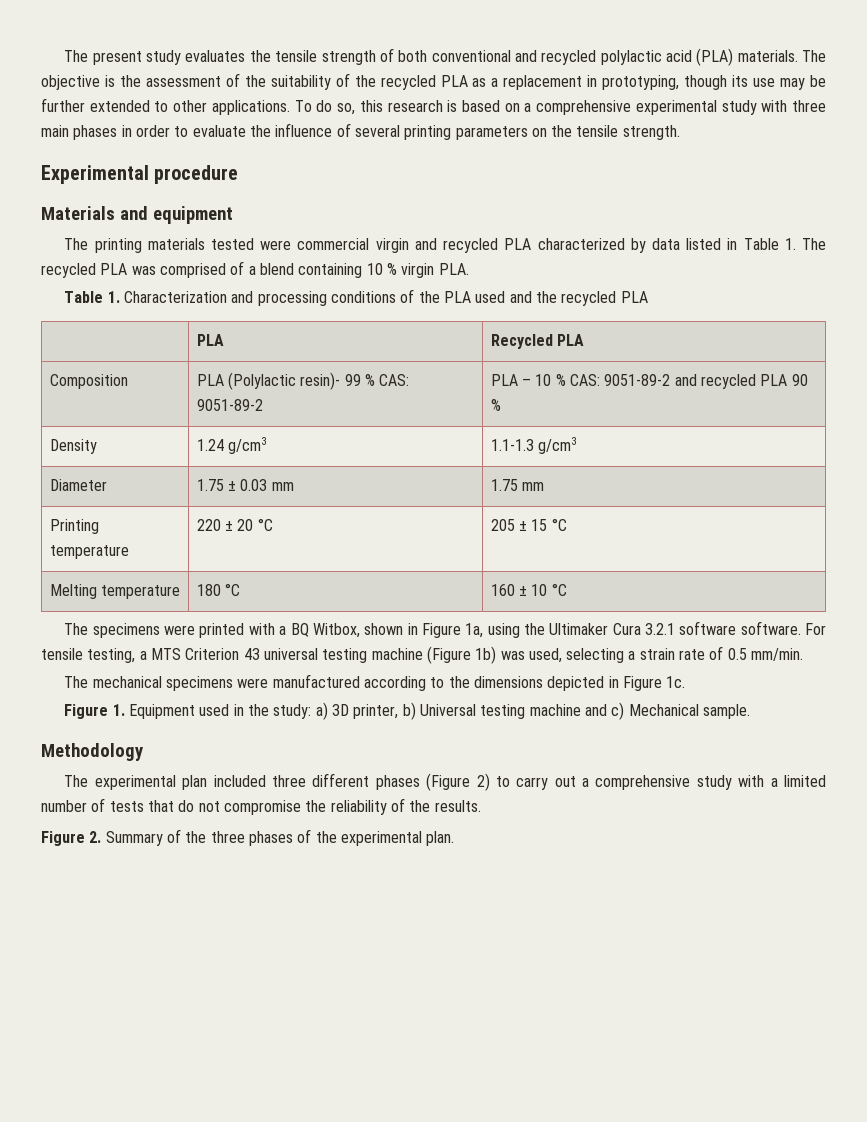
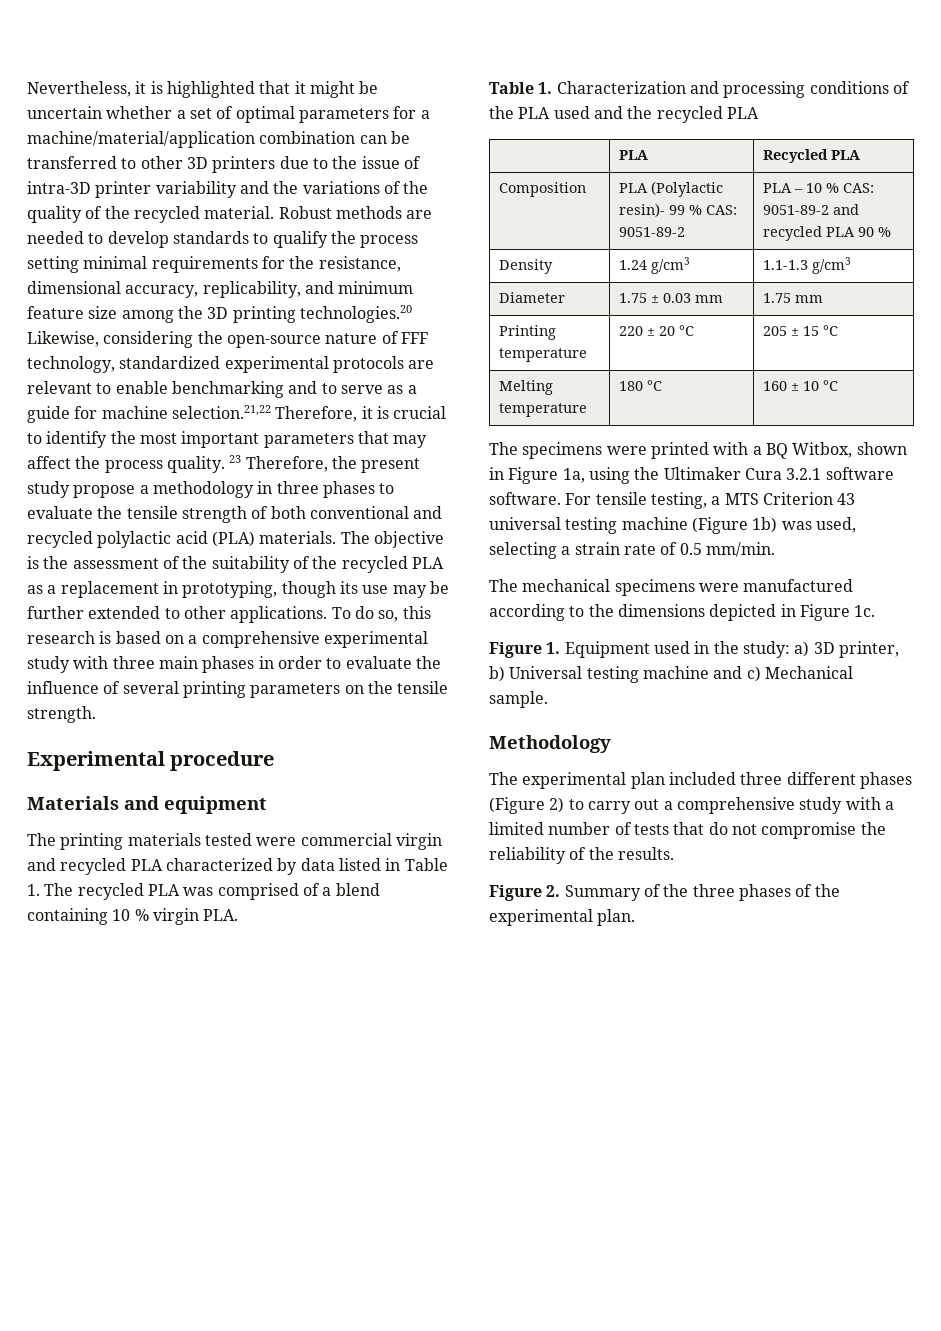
- The present study evaluates the tensile strength of both conventional and recycled polylactic acid (PLA) materials.
+ Nevertheless, it is highlighted that it might be uncertain whether a set of optimal parameters for a machine/material/application combination can be transferred to other 3D printers due to the issue of intra-3D printer variability and the variations of the quality of the recycled material. Robust methods are needed to develop standards to qualify the process setting minimal requirements for the resistance, dimensional accuracy, replicability, and minimum feature size among the 3D printing technologies.20 Likewise, considering the open-source nature of FFF technology, standardized experimental protocols are relevant to enable benchmarking and to serve as a guide for machine selection.21,22 Therefore, it is crucial to identify the most important parameters that may affect the process quality. 23 Therefore, the present study propose a methodology in three phases to evaluate the tensile strength of both conventional and recycled polylactic acid (PLA) materials.

